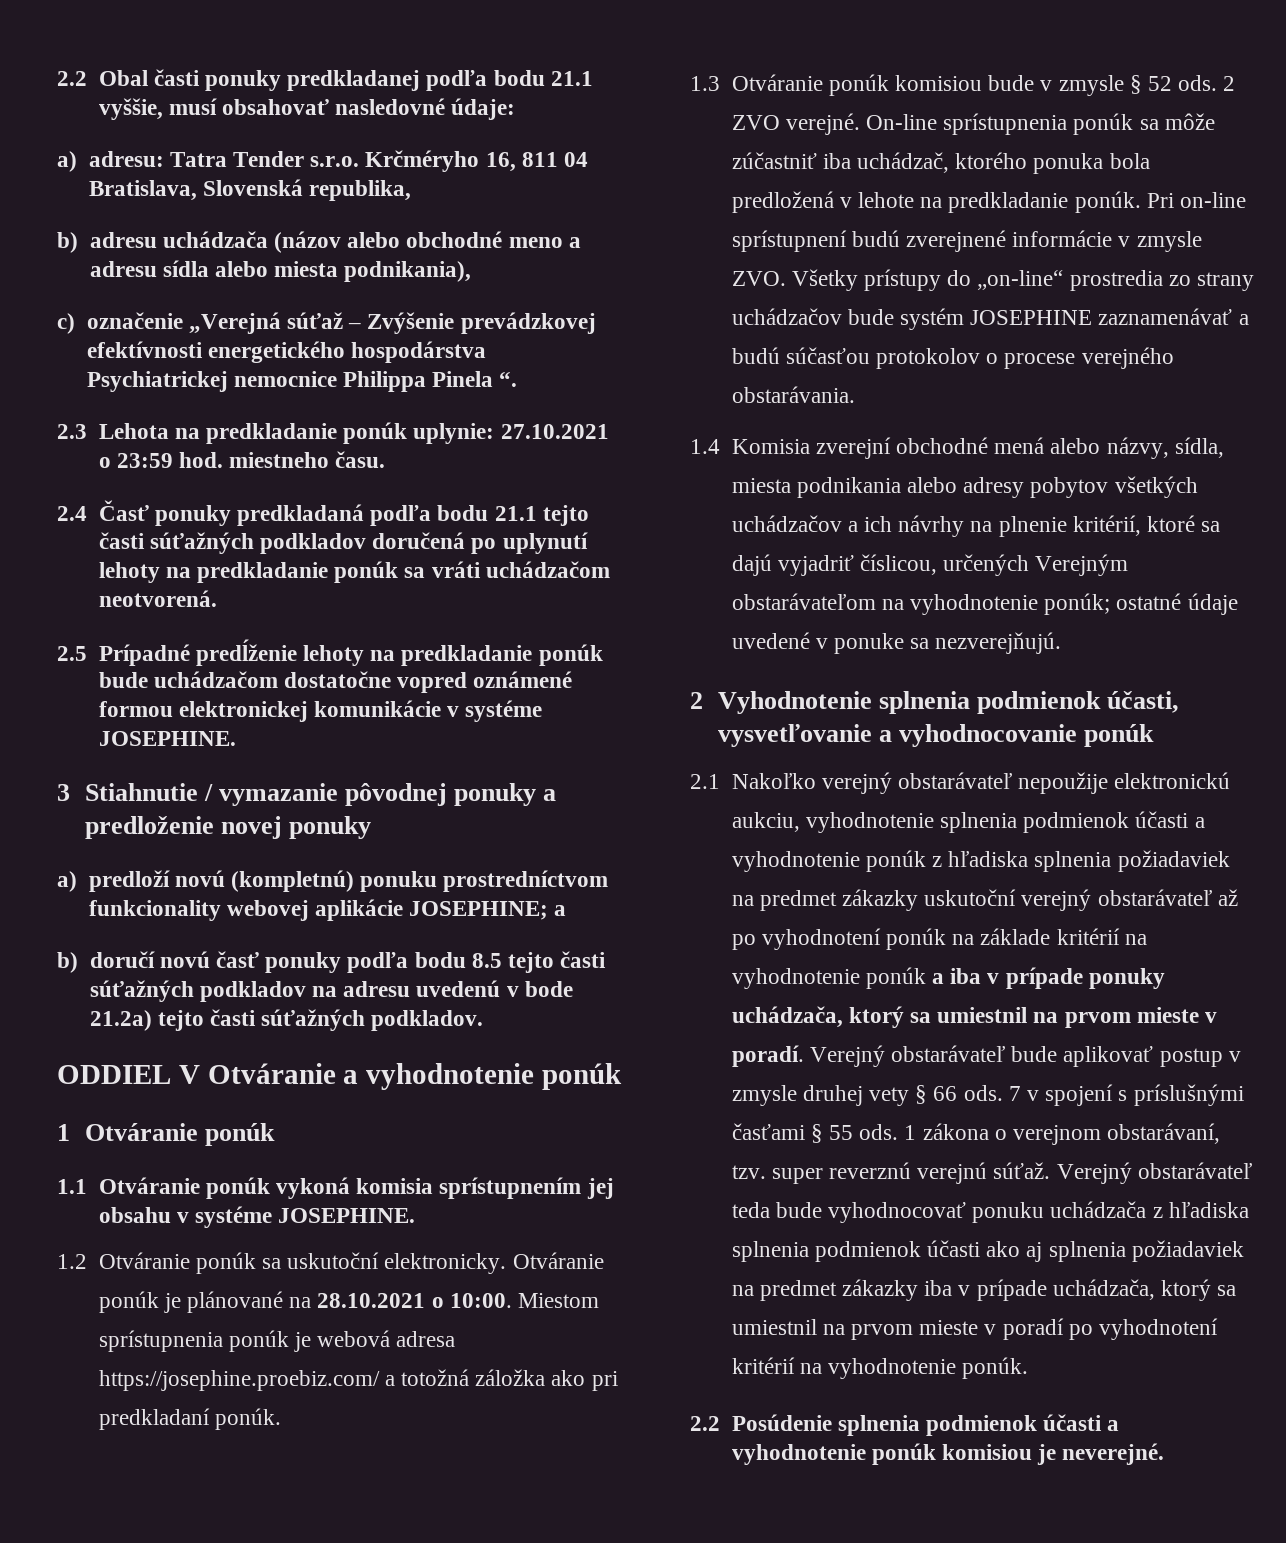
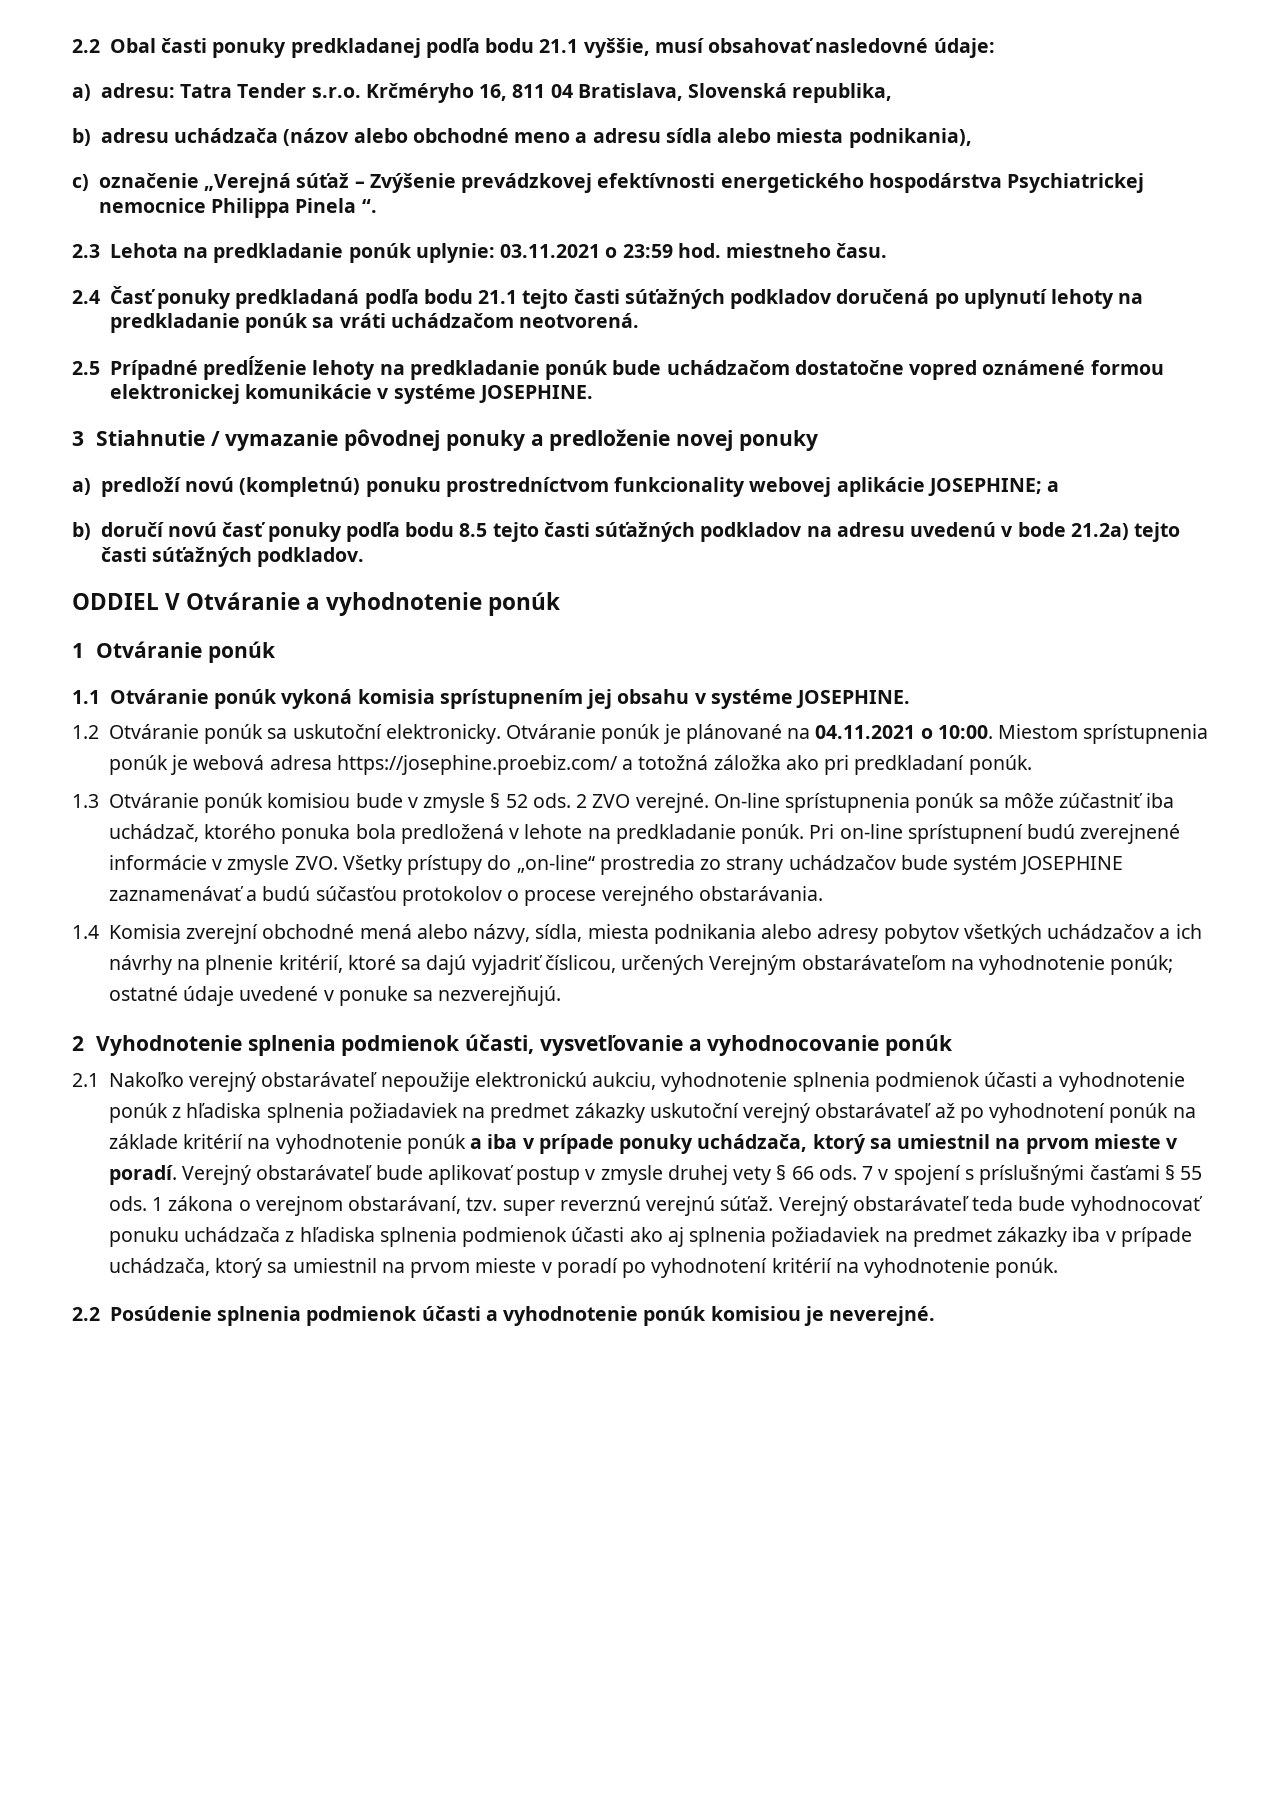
- 2.3 Lehota na predkladanie ponúk uplynie: 27.10.2021 o 23:59 hod. miestneho času.
+ 2.3 Lehota na predkladanie ponúk uplynie: 03.11.2021 o 23:59 hod. miestneho času.
- Otváranie ponúk je plánované na 28.10.2021 o 10:00.
+ Otváranie ponúk je plánované na 04.11.2021 o 10:00.

